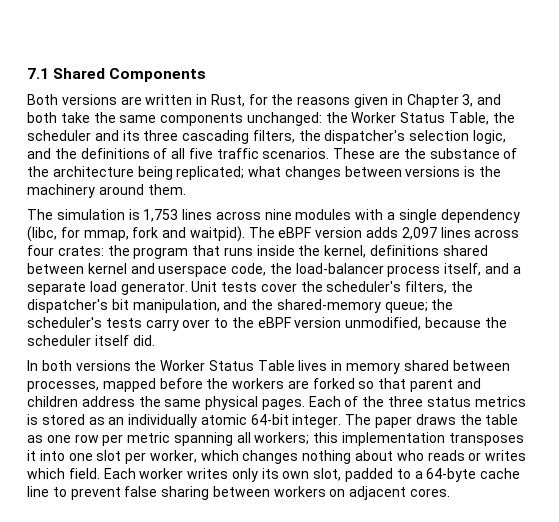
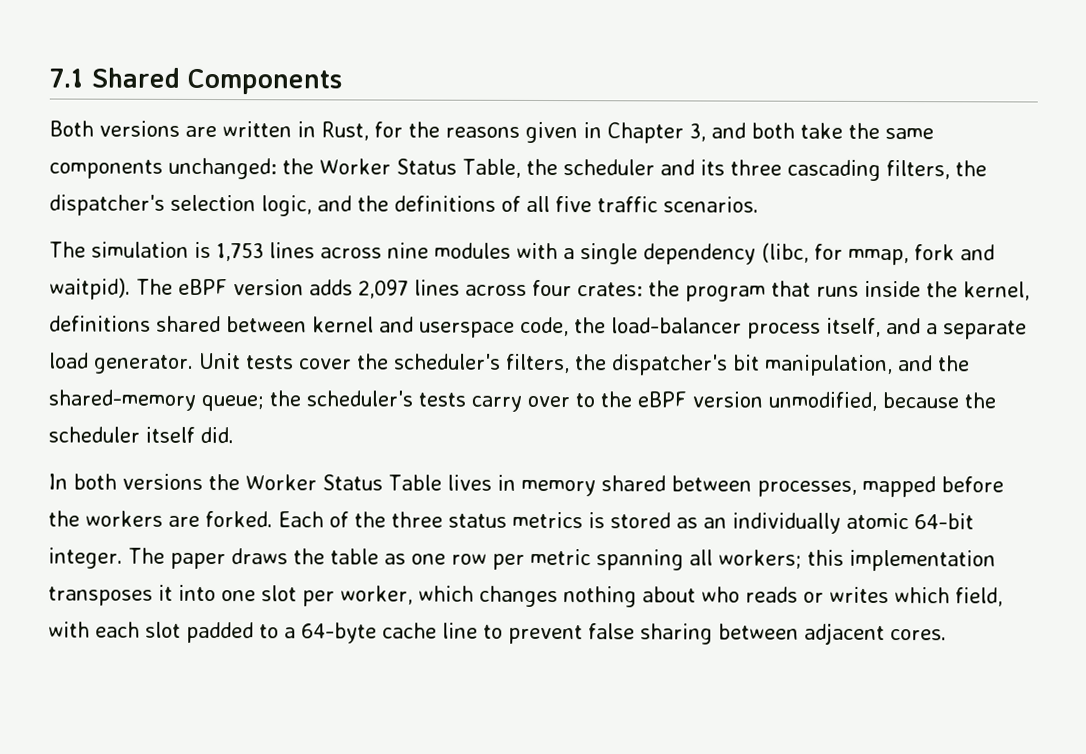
- These are the substance of the architecture being replicated; what changes between versions is the machinery around them.
- In both versions the Worker Status Table lives in memory shared between processes, mapped before the workers are forked so that parent and children address the same physical pages.
+ In both versions the Worker Status Table lives in memory shared between processes, mapped before the workers are forked.
- The paper draws the table as one row per metric spanning all workers; this implementation transposes it into one slot per worker, which changes nothing about who reads or writes which field. Each worker writes only its own slot, padded to a 64-byte cache line to prevent false sharing between workers on adjacent cores.
+ The paper draws the table as one row per metric spanning all workers; this implementation transposes it into one slot per worker, which changes nothing about who reads or writes which field, with each slot padded to a 64-byte cache line to prevent false sharing between adjacent cores.

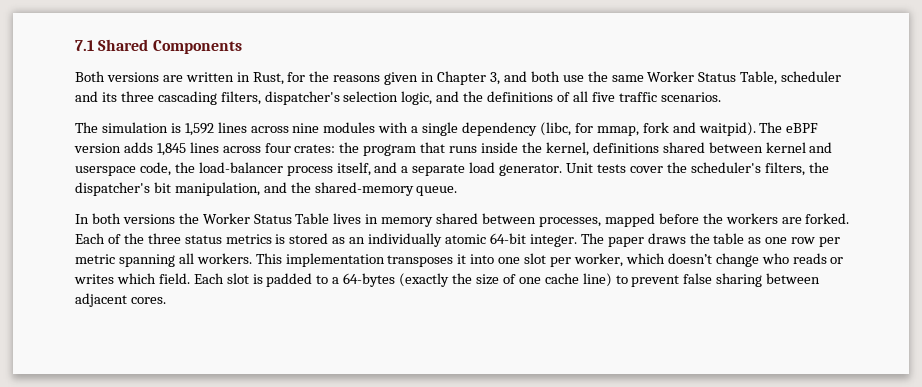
- Both versions are written in Rust, for the reasons given in Chapter 3, and both take the same components unchanged: the Worker Status Table, the scheduler and its three cascading filters, the dispatcher's selection logic, and the definitions of all five traffic scenarios.
+ Both versions are written in Rust, for the reasons given in Chapter 3, and both use the same Worker Status Table, scheduler and its three cascading filters, dispatcher's selection logic, and the definitions of all five traffic scenarios.
- The simulation is 1,753 lines across nine modules with a single dependency (libc, for mmap, fork and waitpid).
+ The simulation is 1,592 lines across nine modules with a single dependency (libc, for mmap, fork and waitpid).
- The eBPF version adds 2,097 lines across four crates: the program that runs inside the kernel, definitions shared between kernel and userspace code, the load-balancer process itself, and a separate load generator.
+ The eBPF version adds 1,845 lines across four crates: the program that runs inside the kernel, definitions shared between kernel and userspace code, the load-balancer process itself, and a separate load generator.
- Unit tests cover the scheduler's filters, the dispatcher's bit manipulation, and the shared-memory queue; the scheduler's tests carry over to the eBPF version unmodified, because the scheduler itself did.
+ Unit tests cover the scheduler's filters, the dispatcher's bit manipulation, and the shared-memory queue.
- The paper draws the table as one row per metric spanning all workers; this implementation transposes it into one slot per worker, which changes nothing about who reads or writes which field, with each slot padded to a 64-byte cache line to prevent false sharing between adjacent cores.
+ The paper draws the table as one row per metric spanning all workers. This implementation transposes it into one slot per worker, which doesn’t change who reads or writes which field. Each slot is padded to a 64-bytes (exactly the size of one cache line) to prevent false sharing between adjacent cores.

